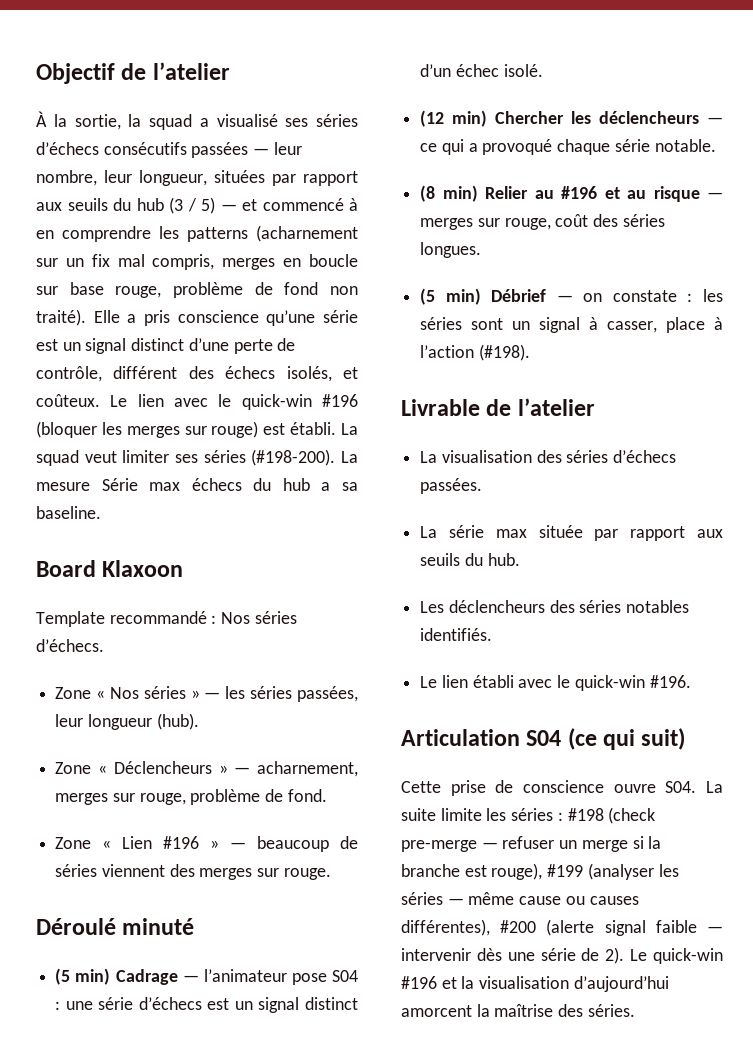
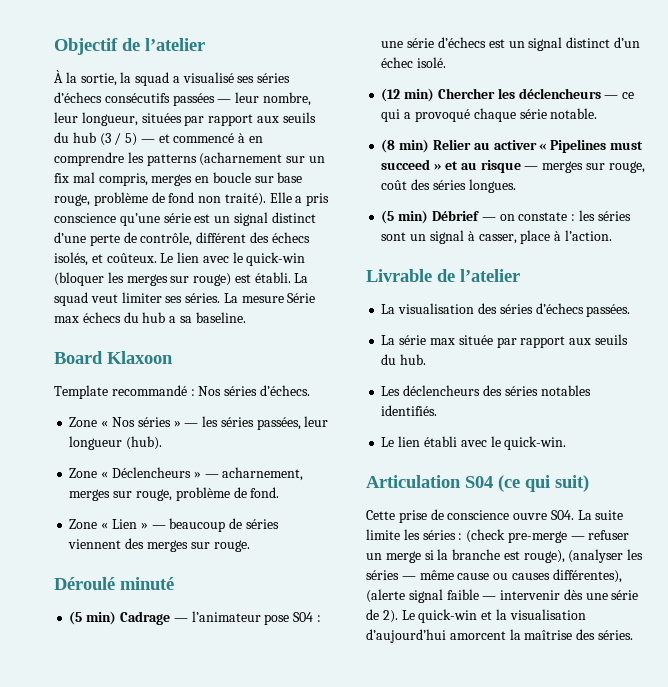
- Le lien avec le quick-win #196 (bloquer les merges sur rouge) est établi.
+ Le lien avec le quick-win (bloquer les merges sur rouge) est établi.
- La squad veut limiter ses séries (#198-200).
+ La squad veut limiter ses séries.
- Zone « Lien #196 » — beaucoup de séries viennent des merges sur rouge.
+ Zone « Lien » — beaucoup de séries viennent des merges sur rouge.
- (8 min) Relier au #196 et au risque — merges sur rouge, coût des séries longues.
+ (8 min) Relier au activer « Pipelines must succeed » et au risque — merges sur rouge, coût des séries longues.
- (5 min) Débrief — on constate : les séries sont un signal à casser, place à l’action (#198).
+ (5 min) Débrief — on constate : les séries sont un signal à casser, place à l’action.
- Le lien établi avec le quick-win #196.
+ Le lien établi avec le quick-win.
- Cette prise de conscience ouvre S04. La suite limite les séries : #198 (check pre-merge — refuser un merge si la branche est rouge), #199 (analyser les séries — même cause ou causes différentes), #200 (alerte signal faible — intervenir dès une série de 2).
+ Cette prise de conscience ouvre S04. La suite limite les séries : (check pre-merge — refuser un merge si la branche est rouge), (analyser les séries — même cause ou causes différentes), (alerte signal faible — intervenir dès une série de 2).
- Le quick-win #196 et la visualisation d’aujourd’hui amorcent la maîtrise des séries.
+ Le quick-win et la visualisation d’aujourd’hui amorcent la maîtrise des séries.

